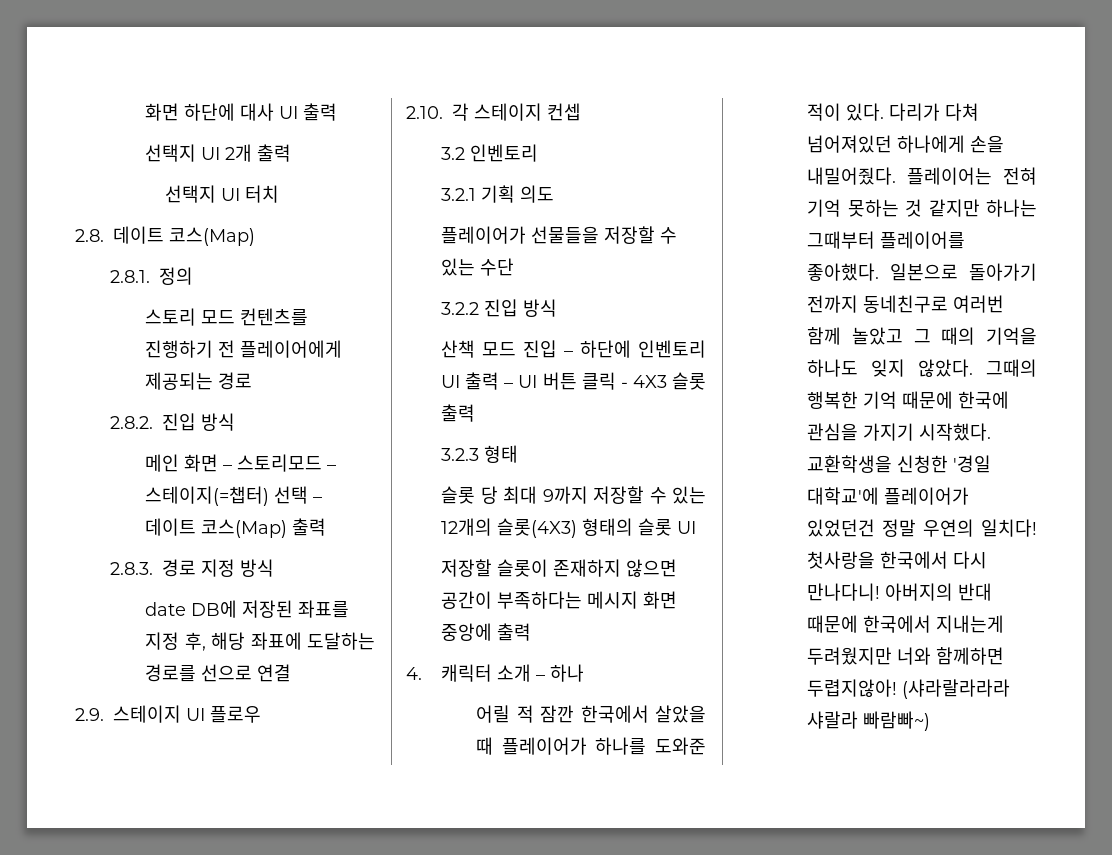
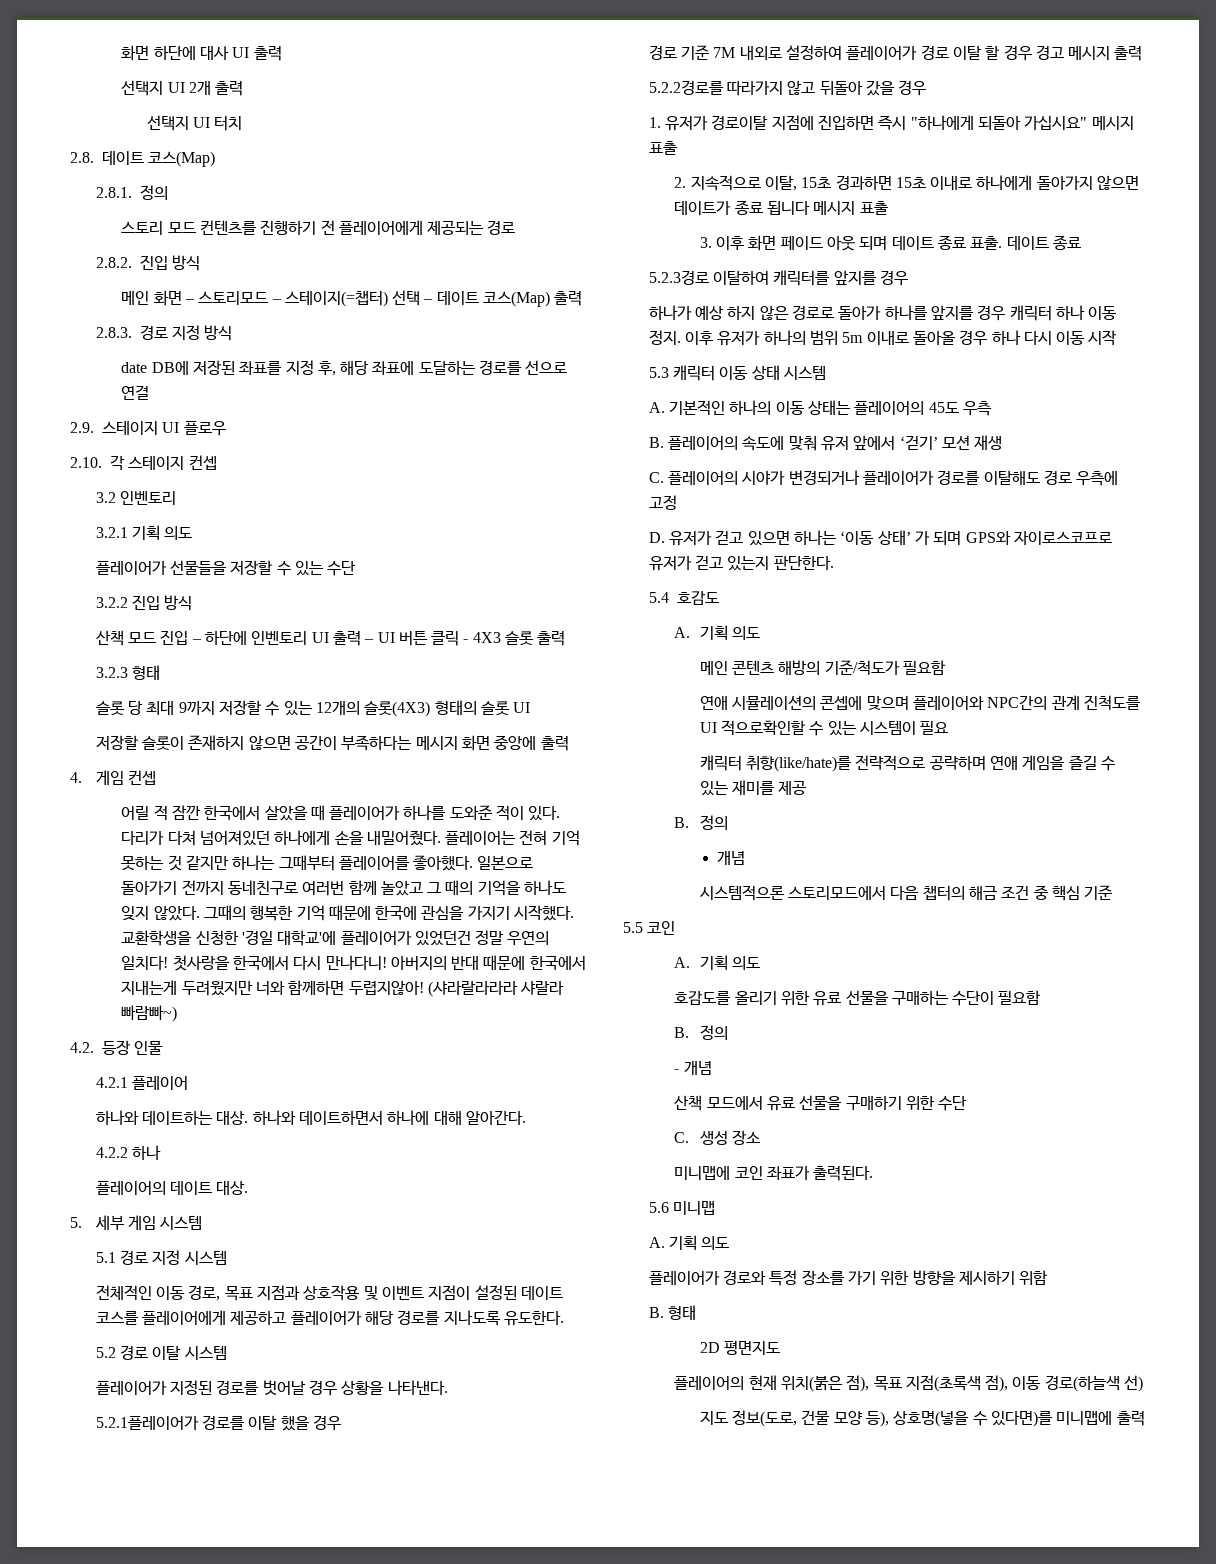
- 4. 캐릭터 소개 – 하나
+ 4. 게임 컨셉
+ 4.2. 등장 인물
+ 4.2.1 플레이어
+ 하나와 데이트하는 대상. 하나와 데이트하면서 하나에 대해 알아간다.
+ 4.2.2 하나
+ 플레이어의 데이트 대상.
+ 5. 세부 게임 시스템
+ 5.1 경로 지정 시스템
+ 전체적인 이동 경로, 목표 지점과 상호작용 및 이벤트 지점이 설정된 데이트 코스를 플레이어에게 제공하고 플레이어가 해당 경로를 지나도록 유도한다.
+ 5.2 경로 이탈 시스템
+ 플레이어가 지정된 경로를 벗어날 경우 상황을 나타낸다.
+ 5.2.1플레이어가 경로를 이탈 했을 경우
+ 경로 기준 7M 내외로 설정하여 플레이어가 경로 이탈 할 경우 경고 메시지 출력
+ 5.2.2경로를 따라가지 않고 뒤돌아 갔을 경우
+ 1. 유저가 경로이탈 지점에 진입하면 즉시 "하나에게 되돌아 가십시요" 메시지 표출
+ 2. 지속적으로 이탈, 15초 경과하면 15초 이내로 하나에게 돌아가지 않으면 데이트가 종료 됩니다 메시지 표출
+ 3. 이후 화면 페이드 아웃 되며 데이트 종료 표출. 데이트 종료
+ 5.2.3경로 이탈하여 캐릭터를 앞지를 경우
+ 하나가 예상 하지 않은 경로로 돌아가 하나를 앞지를 경우 캐릭터 하나 이동 정지. 이후 유저가 하나의 범위 5m 이내로 돌아올 경우 하나 다시 이동 시작
+ 5.3 캐릭터 이동 상태 시스템
+ A. 기본적인 하나의 이동 상태는 플레이어의 45도 우측
+ B. 플레이어의 속도에 맞춰 유저 앞에서 ‘걷기’ 모션 재생
+ C. 플레이어의 시야가 변경되거나 플레이어가 경로를 이탈해도 경로 우측에 고정
+ D. 유저가 걷고 있으면 하나는 ‘이동 상태’ 가 되며 GPS와 자이로스코프로 유저가 걷고 있는지 판단한다.
+ 5.4 호감도
+ A. 기획 의도
+ 메인 콘텐츠 해방의 기준/척도가 필요함
+ 연애 시뮬레이션의 콘셉에 맞으며 플레이어와 NPC간의 관계 진척도를 UI 적으로확인할 수 있는 시스템이 필요
+ 캐릭터 취향(like/hate)를 전략적으로 공략하며 연애 게임을 즐길 수 있는 재미를 제공
+ B. 정의
+ 개념
+ 시스템적으론 스토리모드에서 다음 챕터의 해금 조건 중 핵심 기준
+ 5.5 코인
+ A. 기획 의도
+ 호감도를 올리기 위한 유료 선물을 구매하는 수단이 필요함
+ B. 정의
+ - 개념
+ 산책 모드에서 유료 선물을 구매하기 위한 수단
+ C. 생성 장소
+ 미니맵에 코인 좌표가 출력된다.
+ 5.6 미니맵
+ A. 기획 의도
+ 플레이어가 경로와 특정 장소를 가기 위한 방향을 제시하기 위함
+ B. 형태
+ 2D 평면지도
+ 플레이어의 현재 위치(붉은 점), 목표 지점(초록색 점), 이동 경로(하늘색 선)
+ 지도 정보(도로, 건물 모양 등), 상호명(넣을 수 있다면)를 미니맵에 출력

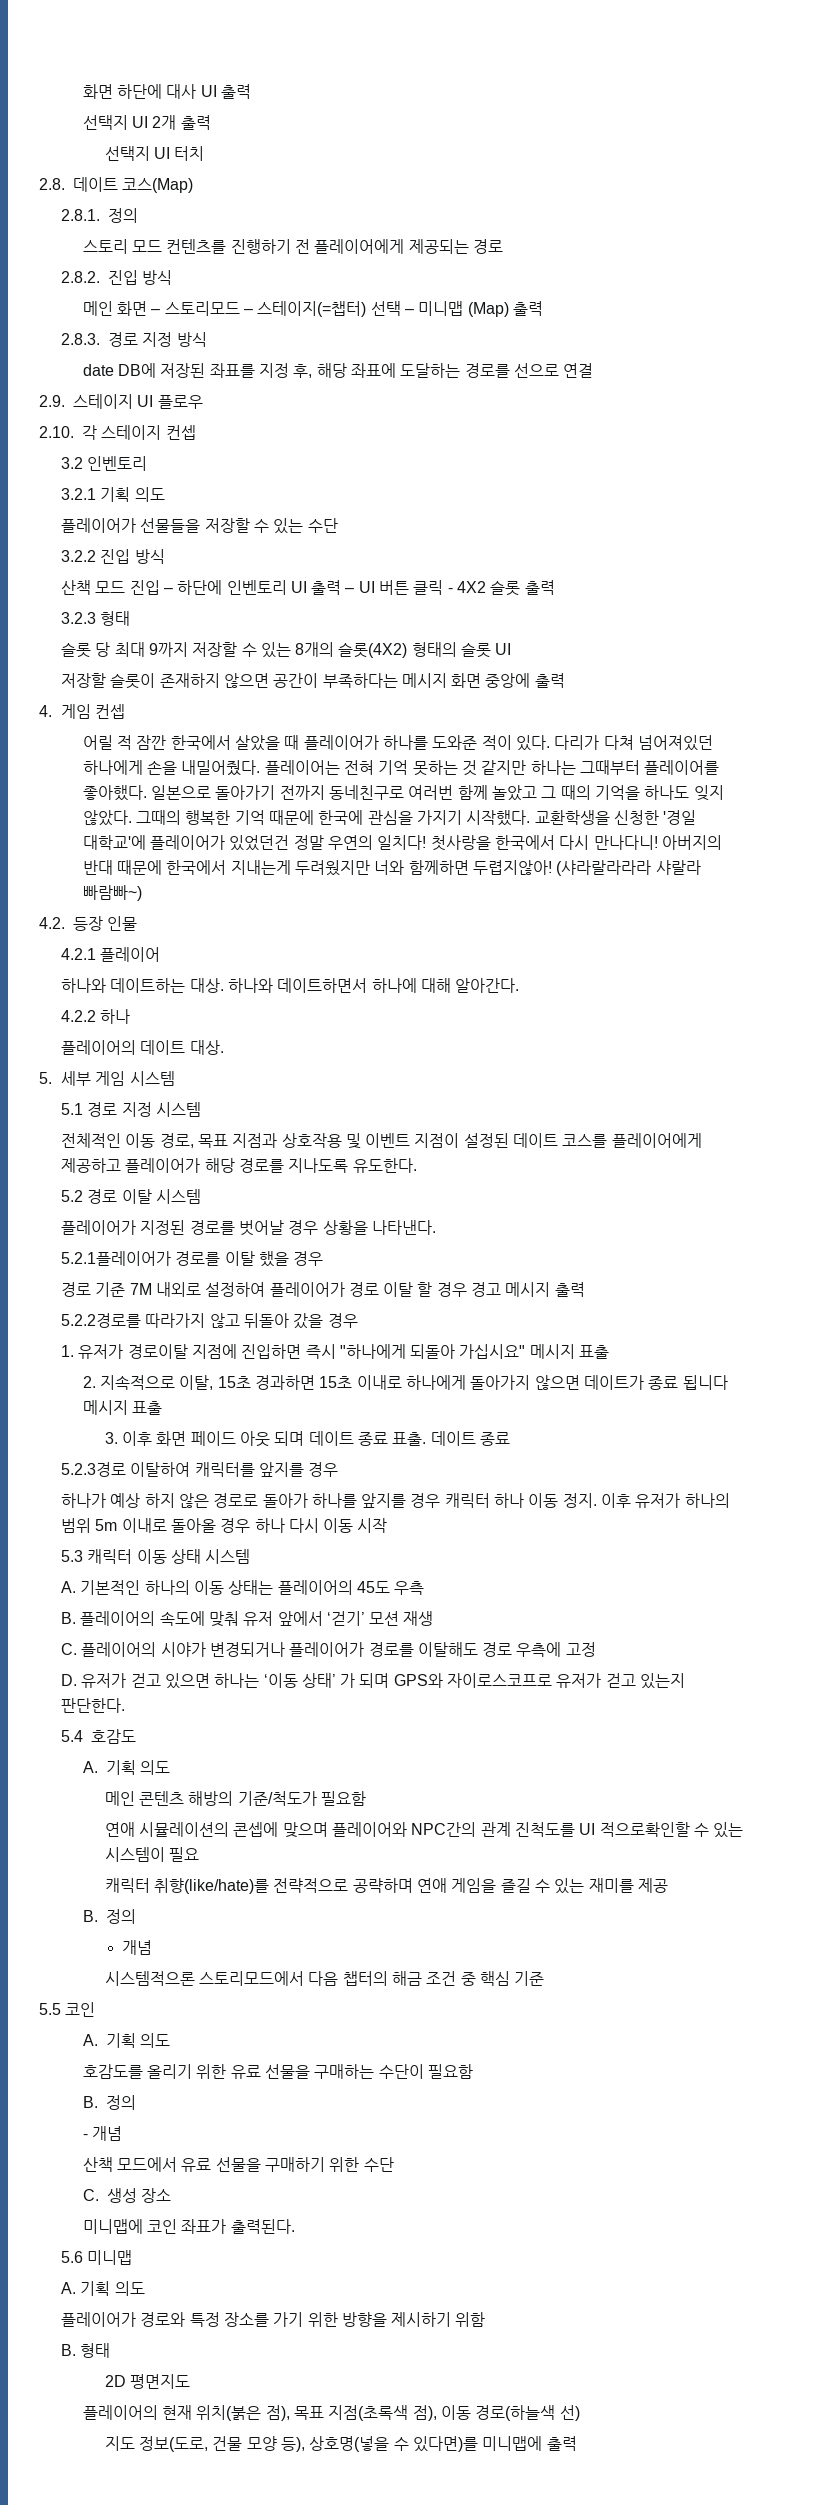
- 메인 화면 – 스토리모드 – 스테이지(=챕터) 선택 – 데이트 코스(Map) 출력
+ 메인 화면 – 스토리모드 – 스테이지(=챕터) 선택 – 미니맵 (Map) 출력
- 산책 모드 진입 – 하단에 인벤토리 UI 출력 – UI 버튼 클릭 - 4X3 슬롯 출력
+ 산책 모드 진입 – 하단에 인벤토리 UI 출력 – UI 버튼 클릭 - 4X2 슬롯 출력
- 슬롯 당 최대 9까지 저장할 수 있는 12개의 슬롯(4X3) 형태의 슬롯 UI
+ 슬롯 당 최대 9까지 저장할 수 있는 8개의 슬롯(4X2) 형태의 슬롯 UI

